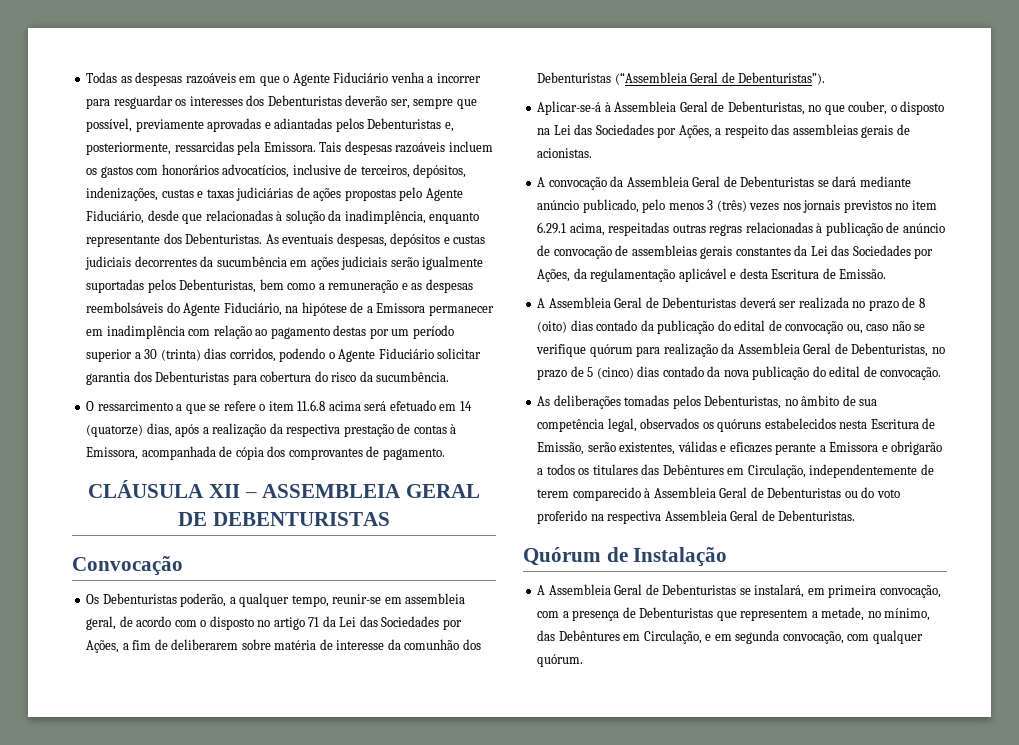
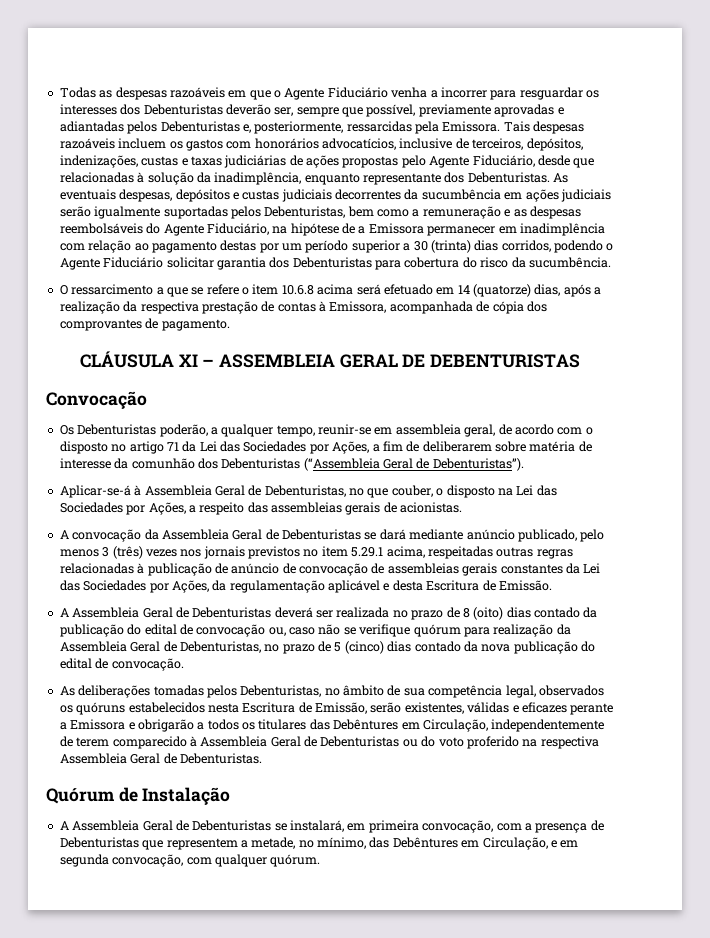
- O ressarcimento a que se refere o item 11.6.8 acima será efetuado em 14 (quatorze) dias, após a realização da respectiva prestação de contas à Emissora, acompanhada de cópia dos comprovantes de pagamento.
+ O ressarcimento a que se refere o item 10.6.8 acima será efetuado em 14 (quatorze) dias, após a realização da respectiva prestação de contas à Emissora, acompanhada de cópia dos comprovantes de pagamento.
- CLÁUSULA XII – ASSEMBLEIA GERAL DE DEBENTURISTAS
+ CLÁUSULA XI – ASSEMBLEIA GERAL DE DEBENTURISTAS
- A convocação da Assembleia Geral de Debenturistas se dará mediante anúncio publicado, pelo menos 3 (três) vezes nos jornais previstos no item 6.29.1 acima, respeitadas outras regras relacionadas à publicação de anúncio de convocação de assembleias gerais constantes da Lei das Sociedades por Ações, da regulamentação aplicável e desta Escritura de Emissão.
+ A convocação da Assembleia Geral de Debenturistas se dará mediante anúncio publicado, pelo menos 3 (três) vezes nos jornais previstos no item 5.29.1 acima, respeitadas outras regras relacionadas à publicação de anúncio de convocação de assembleias gerais constantes da Lei das Sociedades por Ações, da regulamentação aplicável e desta Escritura de Emissão.

